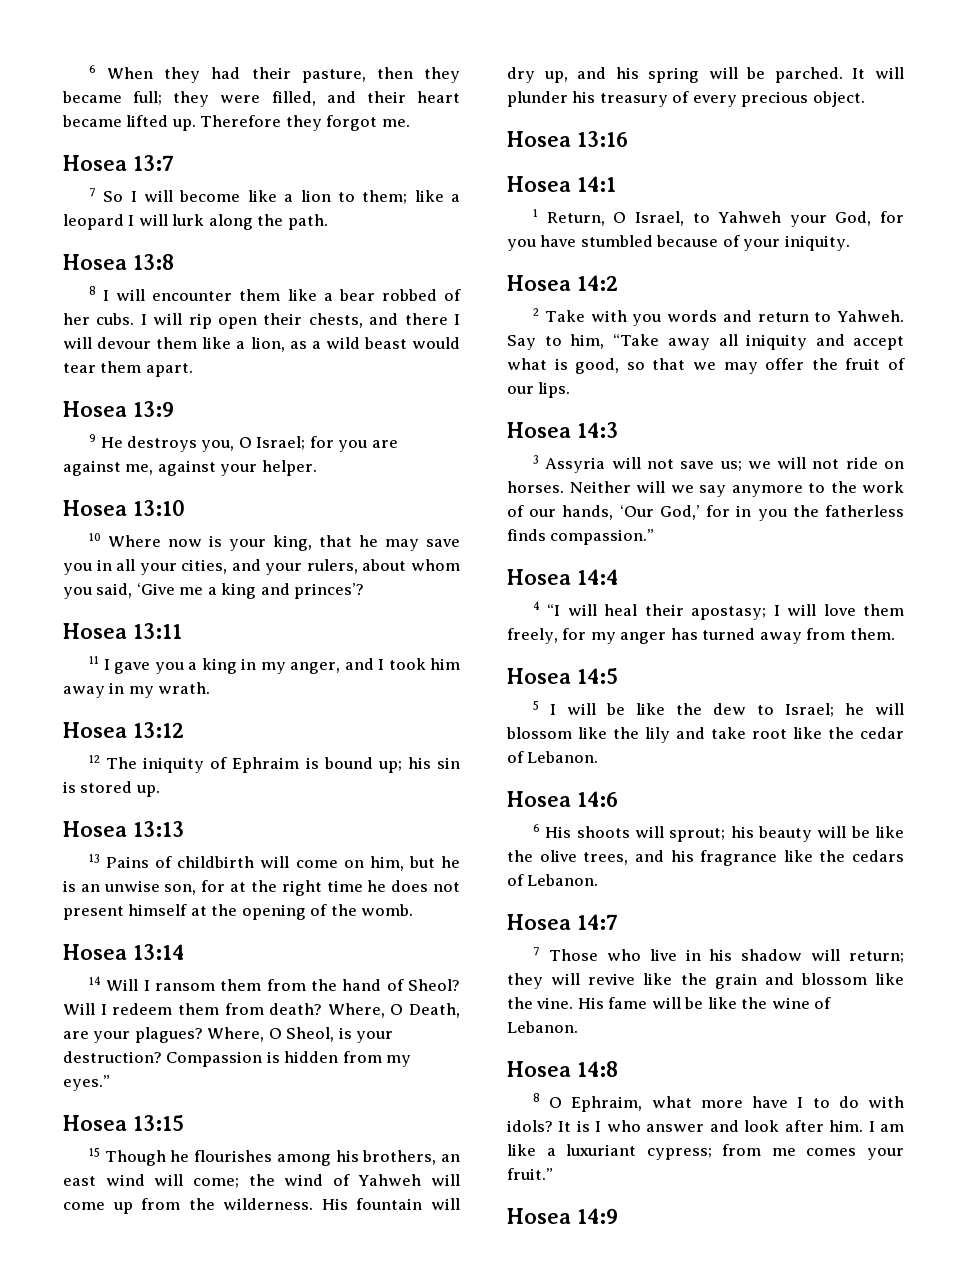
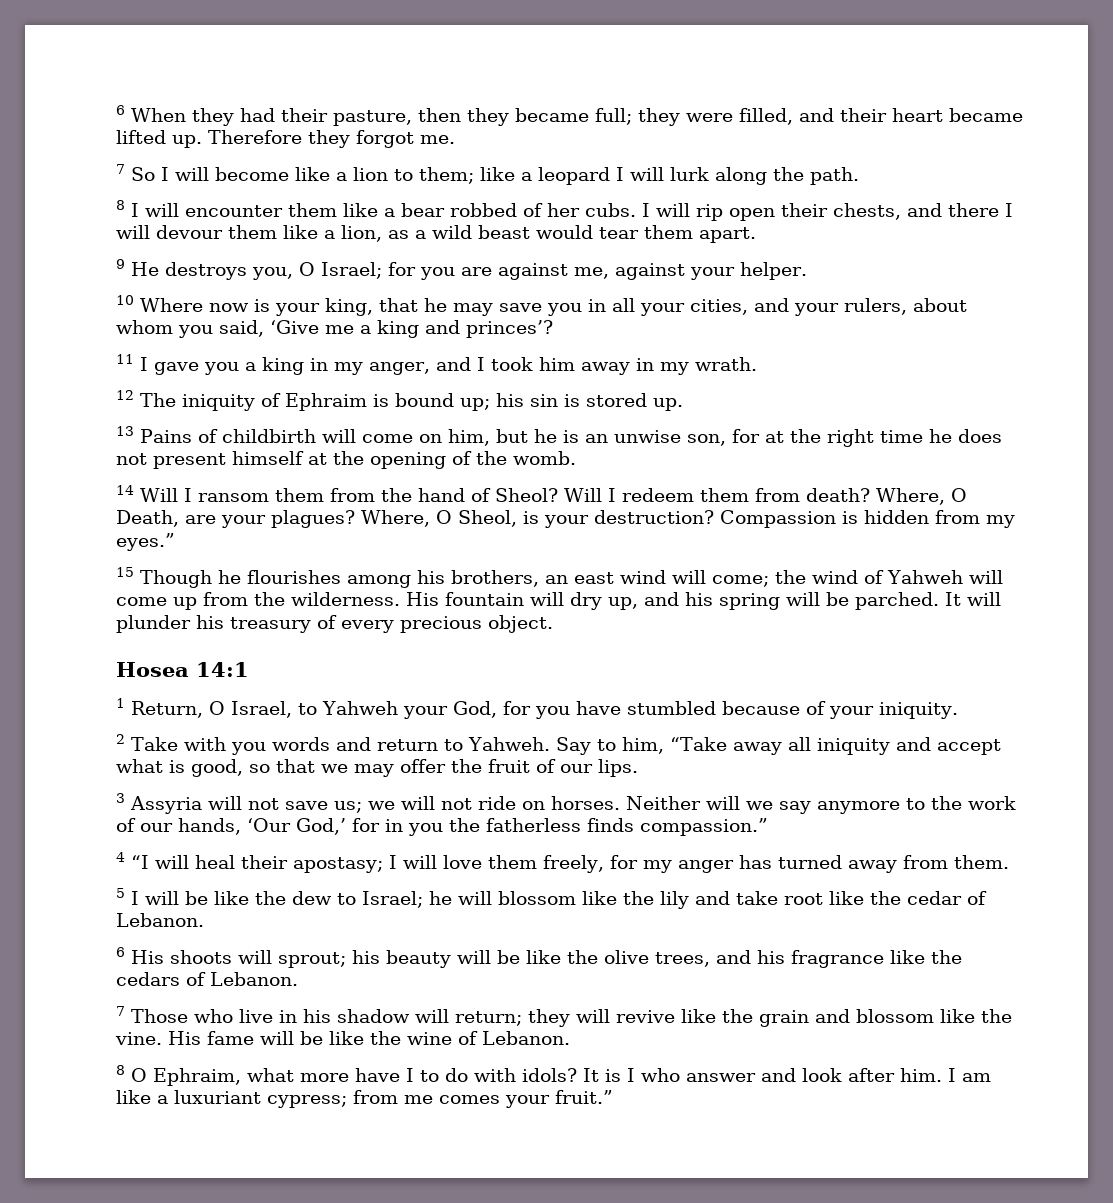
- Hosea 13:7
- Hosea 13:8
- Hosea 13:9
- Hosea 13:10
- Hosea 13:11
- Hosea 13:12
- Hosea 13:13
- Hosea 13:14
- Hosea 13:15
- Hosea 13:16
- Hosea 14:2
- Hosea 14:3
- Hosea 14:4
- Hosea 14:5
- Hosea 14:6
- Hosea 14:7
- Hosea 14:8
- Hosea 14:9

